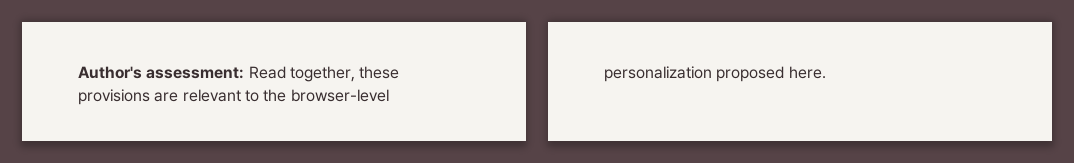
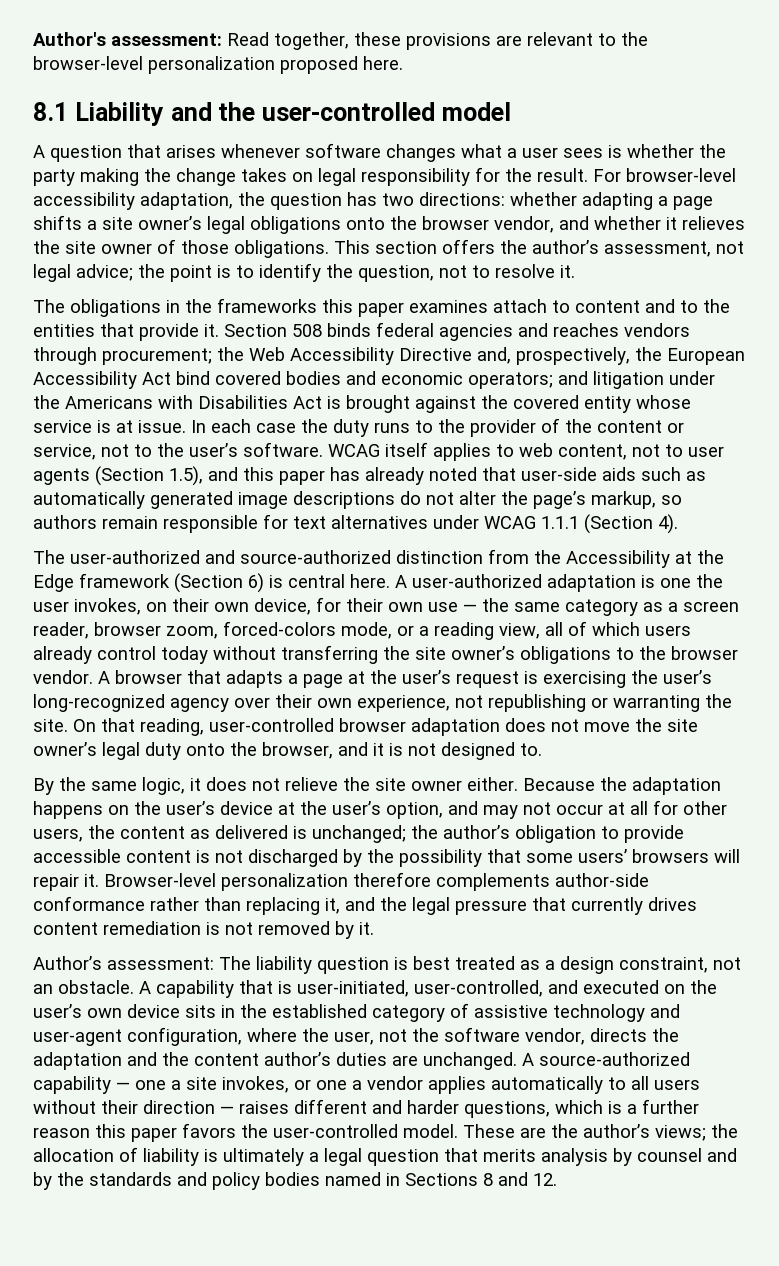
+ 8.1 Liability and the user-controlled model
+ A question that arises whenever software changes what a user sees is whether the party making the change takes on legal responsibility for the result. For browser-level accessibility adaptation, the question has two directions: whether adapting a page shifts a site owner’s legal obligations onto the browser vendor, and whether it relieves the site owner of those obligations. This section offers the author’s assessment, not legal advice; the point is to identify the question, not to resolve it.
+ The obligations in the frameworks this paper examines attach to content and to the entities that provide it. Section 508 binds federal agencies and reaches vendors through procurement; the Web Accessibility Directive and, prospectively, the European Accessibility Act bind covered bodies and economic operators; and litigation under the Americans with Disabilities Act is brought against the covered entity whose service is at issue. In each case the duty runs to the provider of the content or service, not to the user’s software. WCAG itself applies to web content, not to user agents (Section 1.5), and this paper has already noted that user-side aids such as automatically generated image descriptions do not alter the page’s markup, so authors remain responsible for text alternatives under WCAG 1.1.1 (Section 4).
+ The user-authorized and source-authorized distinction from the Accessibility at the Edge framework (Section 6) is central here. A user-authorized adaptation is one the user invokes, on their own device, for their own use — the same category as a screen reader, browser zoom, forced-colors mode, or a reading view, all of which users already control today without transferring the site owner’s obligations to the browser vendor. A browser that adapts a page at the user’s request is exercising the user’s long-recognized agency over their own experience, not republishing or warranting the site. On that reading, user-controlled browser adaptation does not move the site owner’s legal duty onto the browser, and it is not designed to.
+ By the same logic, it does not relieve the site owner either. Because the adaptation happens on the user’s device at the user’s option, and may not occur at all for other users, the content as delivered is unchanged; the author’s obligation to provide accessible content is not discharged by the possibility that some users’ browsers will repair it. Browser-level personalization therefore complements author-side conformance rather than replacing it, and the legal pressure that currently drives content remediation is not removed by it.
+ Author’s assessment: The liability question is best treated as a design constraint, not an obstacle. A capability that is user-initiated, user-controlled, and executed on the user’s own device sits in the established category of assistive technology and user-agent configuration, where the user, not the software vendor, directs the adaptation and the content author’s duties are unchanged. A source-authorized capability — one a site invokes, or one a vendor applies automatically to all users without their direction — raises different and harder questions, which is a further reason this paper favors the user-controlled model. These are the author’s views; the allocation of liability is ultimately a legal question that merits analysis by counsel and by the standards and policy bodies named in Sections 8 and 12.

